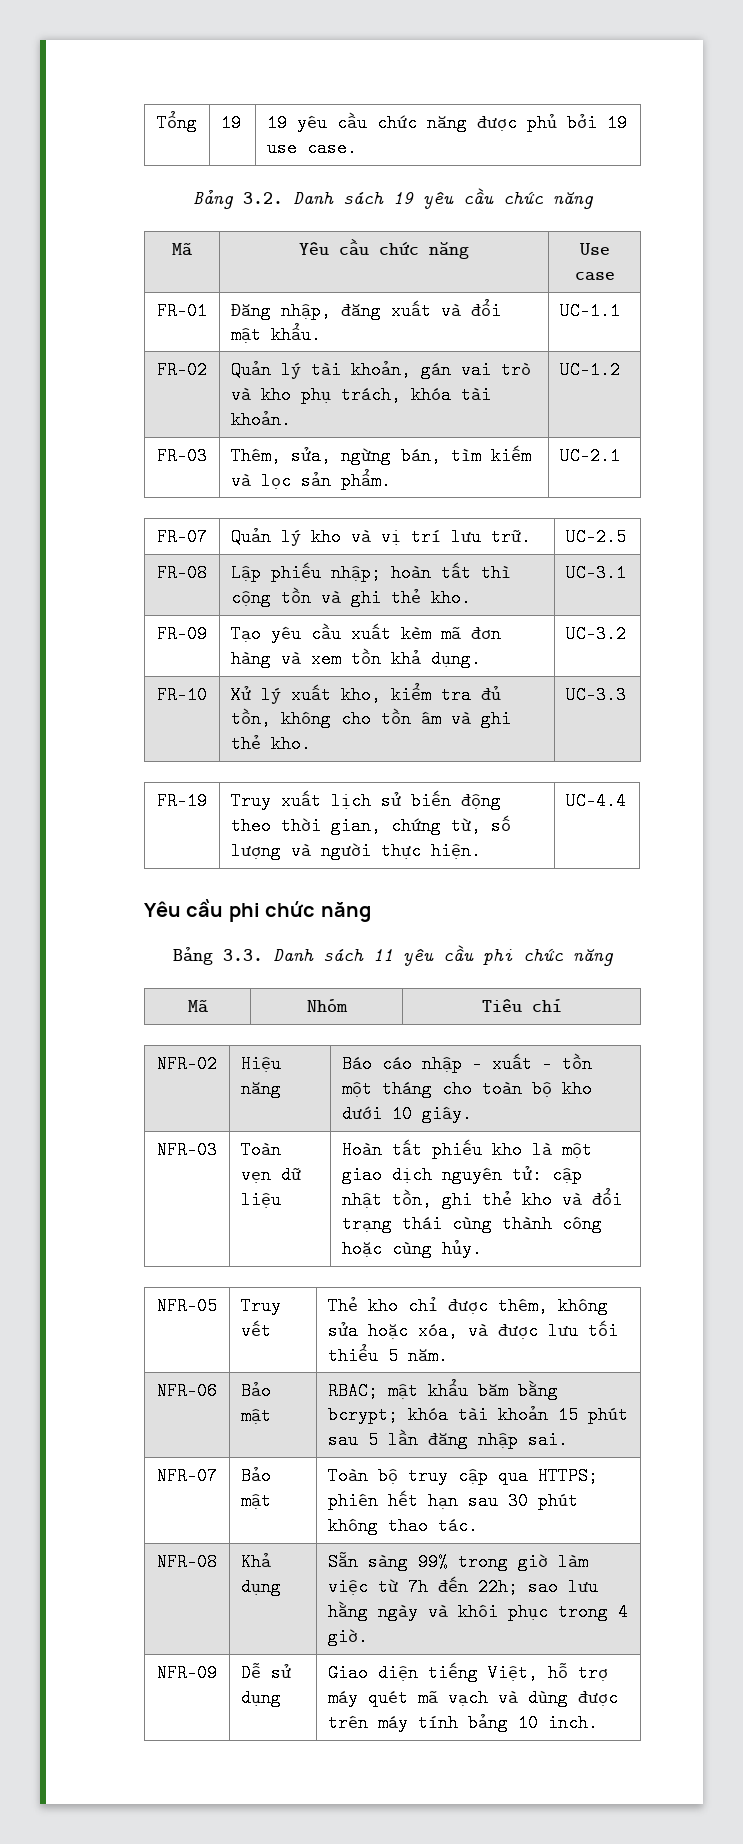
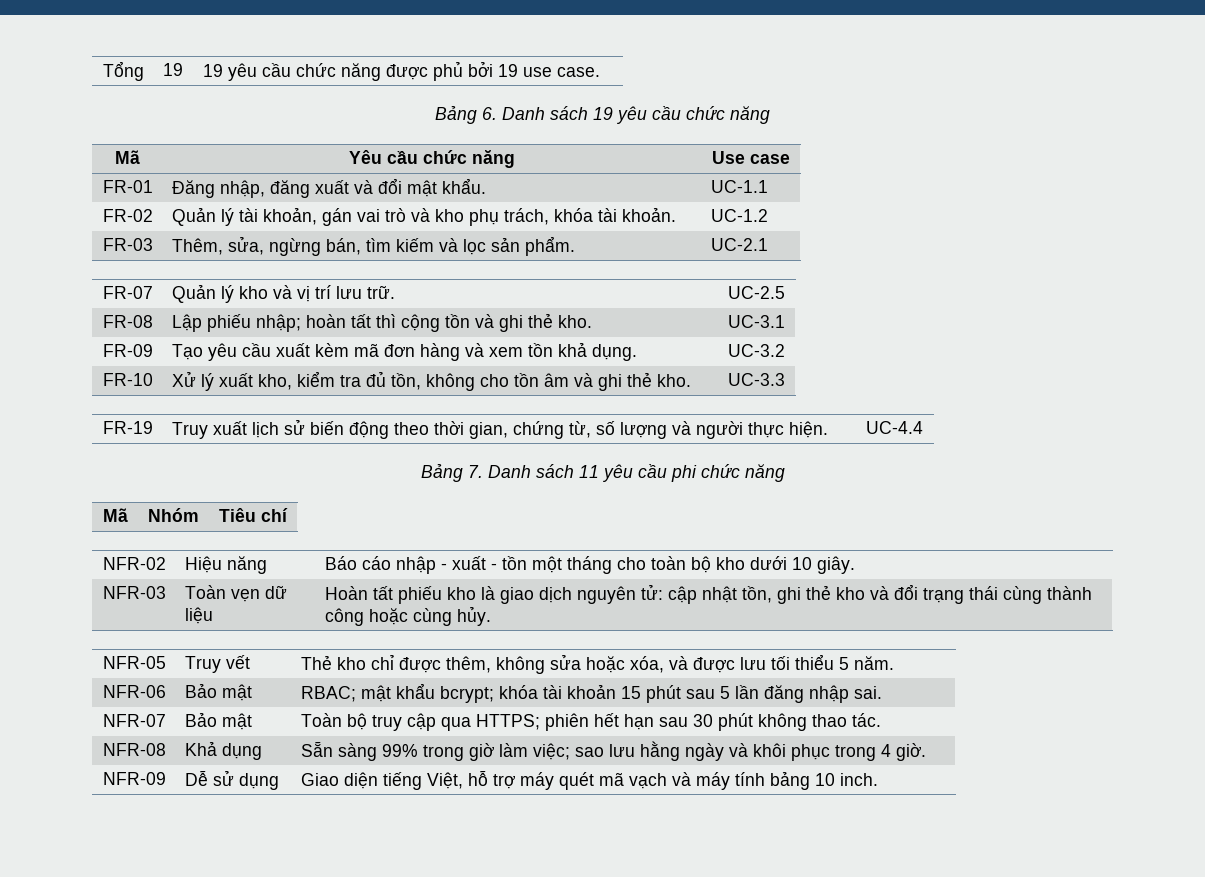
- Bảng 3.2. Danh sách 19 yêu cầu chức năng
+ Bảng 6. Danh sách 19 yêu cầu chức năng
- Yêu cầu phi chức năng
- Bảng 3.3. Danh sách 11 yêu cầu phi chức năng
+ Bảng 7. Danh sách 11 yêu cầu phi chức năng
- NFR-03 | Toàn vẹn dữ liệu | Hoàn tất phiếu kho là một giao dịch nguyên tử: cập nhật tồn, ghi thẻ kho và đổi trạng thái cùng thành công hoặc cùng hủy.
+ NFR-03 | Toàn vẹn dữ liệu | Hoàn tất phiếu kho là giao dịch nguyên tử: cập nhật tồn, ghi thẻ kho và đổi trạng thái cùng thành công hoặc cùng hủy.
- NFR-06 | Bảo mật | RBAC; mật khẩu băm bằng bcrypt; khóa tài khoản 15 phút sau 5 lần đăng nhập sai.
+ NFR-06 | Bảo mật | RBAC; mật khẩu bcrypt; khóa tài khoản 15 phút sau 5 lần đăng nhập sai.
- NFR-08 | Khả dụng | Sẵn sàng 99% trong giờ làm việc từ 7h đến 22h; sao lưu hằng ngày và khôi phục trong 4 giờ.
+ NFR-08 | Khả dụng | Sẵn sàng 99% trong giờ làm việc; sao lưu hằng ngày và khôi phục trong 4 giờ.
- NFR-09 | Dễ sử dụng | Giao diện tiếng Việt, hỗ trợ máy quét mã vạch và dùng được trên máy tính bảng 10 inch.
+ NFR-09 | Dễ sử dụng | Giao diện tiếng Việt, hỗ trợ máy quét mã vạch và máy tính bảng 10 inch.

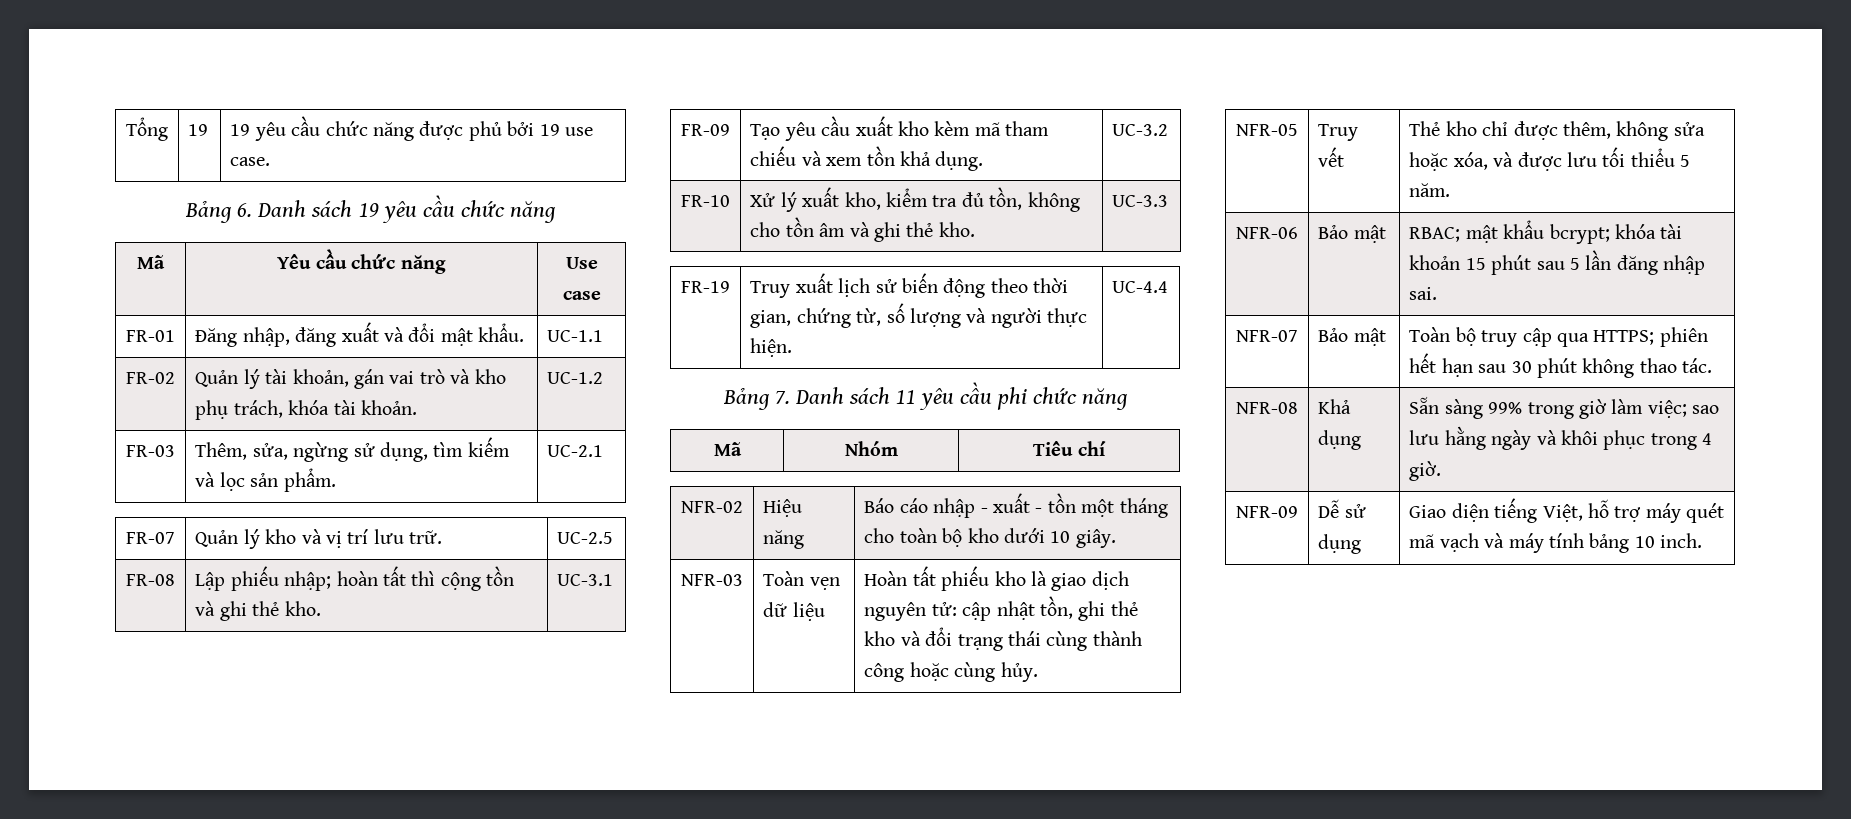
- FR-03 | Thêm, sửa, ngừng bán, tìm kiếm và lọc sản phẩm. | UC-2.1
+ FR-03 | Thêm, sửa, ngừng sử dụng, tìm kiếm và lọc sản phẩm. | UC-2.1
- FR-09 | Tạo yêu cầu xuất kèm mã đơn hàng và xem tồn khả dụng. | UC-3.2
+ FR-09 | Tạo yêu cầu xuất kho kèm mã tham chiếu và xem tồn khả dụng. | UC-3.2

